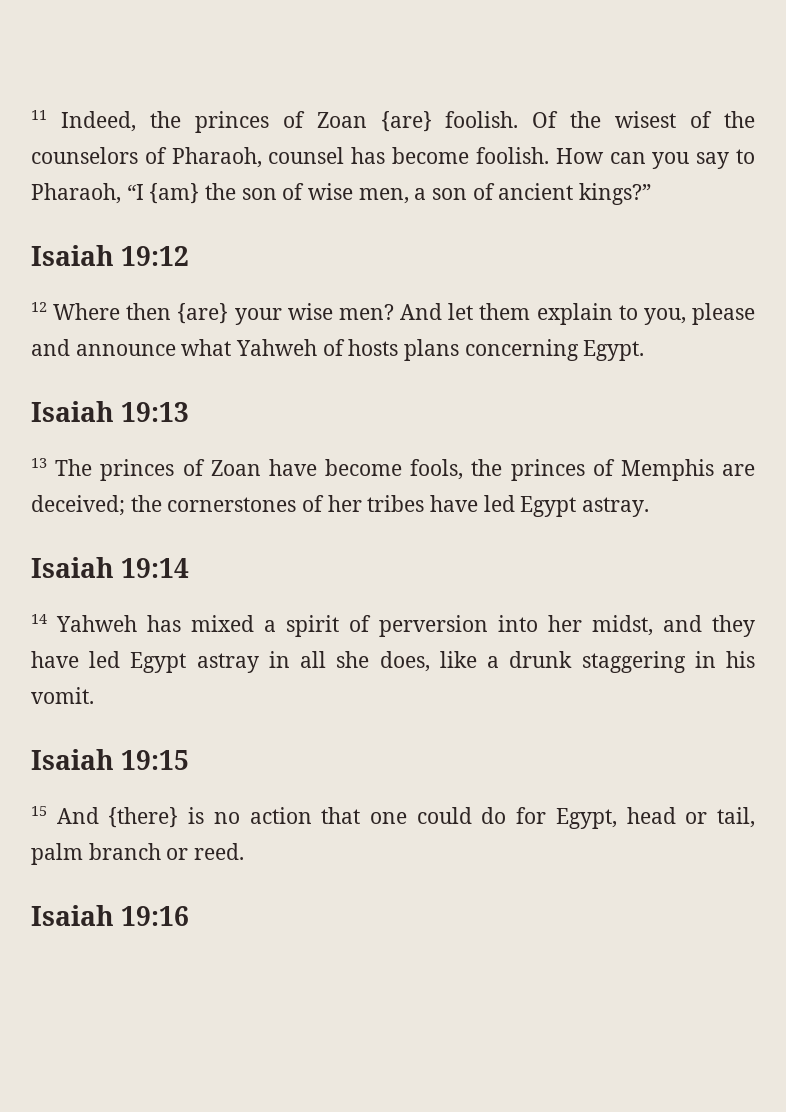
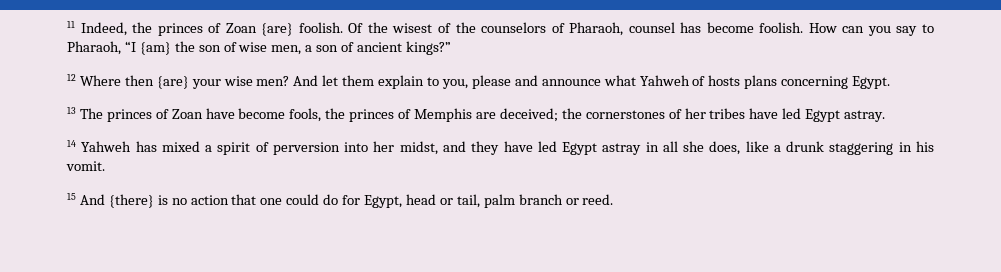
- Isaiah 19:12
- Isaiah 19:13
- Isaiah 19:14
- Isaiah 19:15
- Isaiah 19:16

